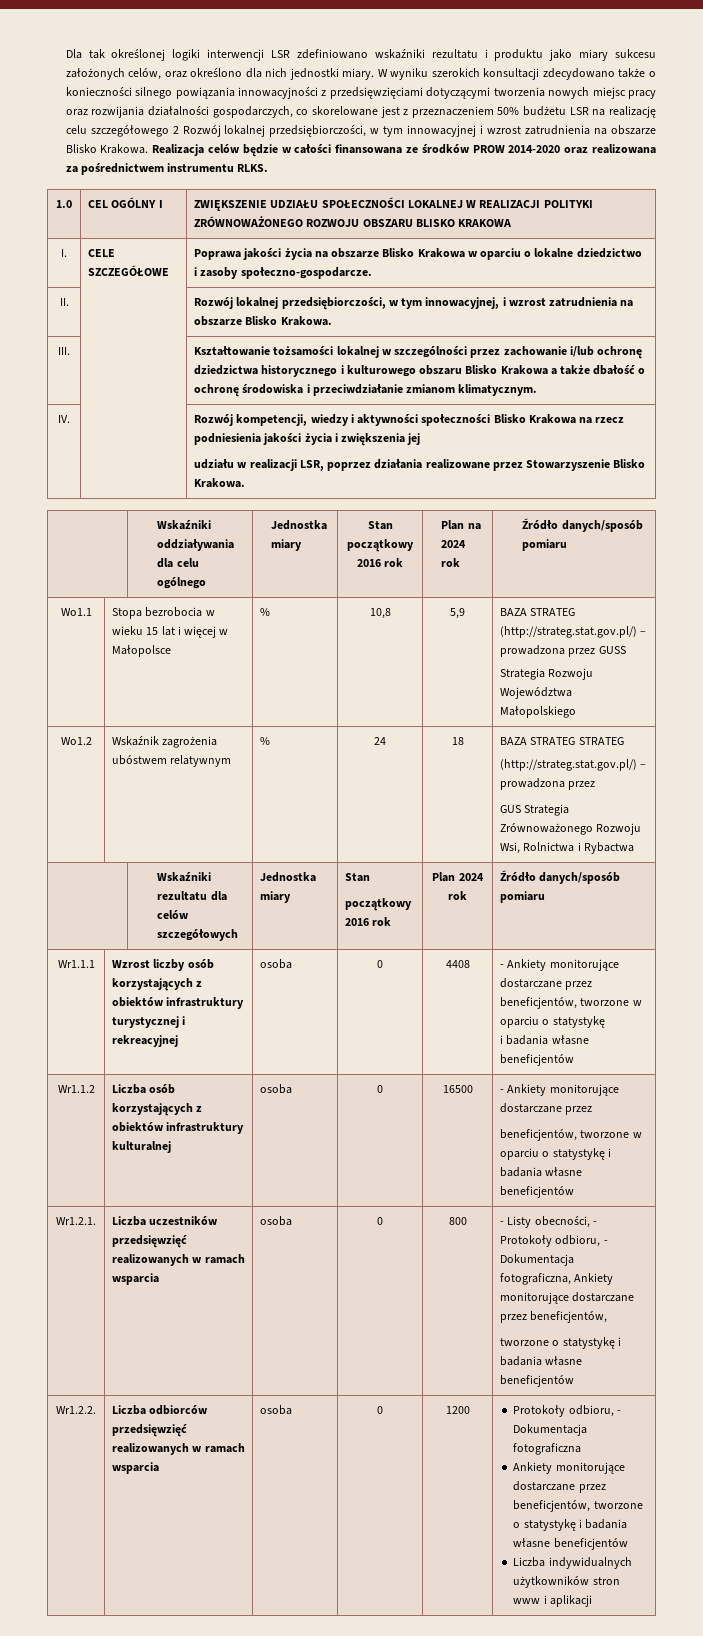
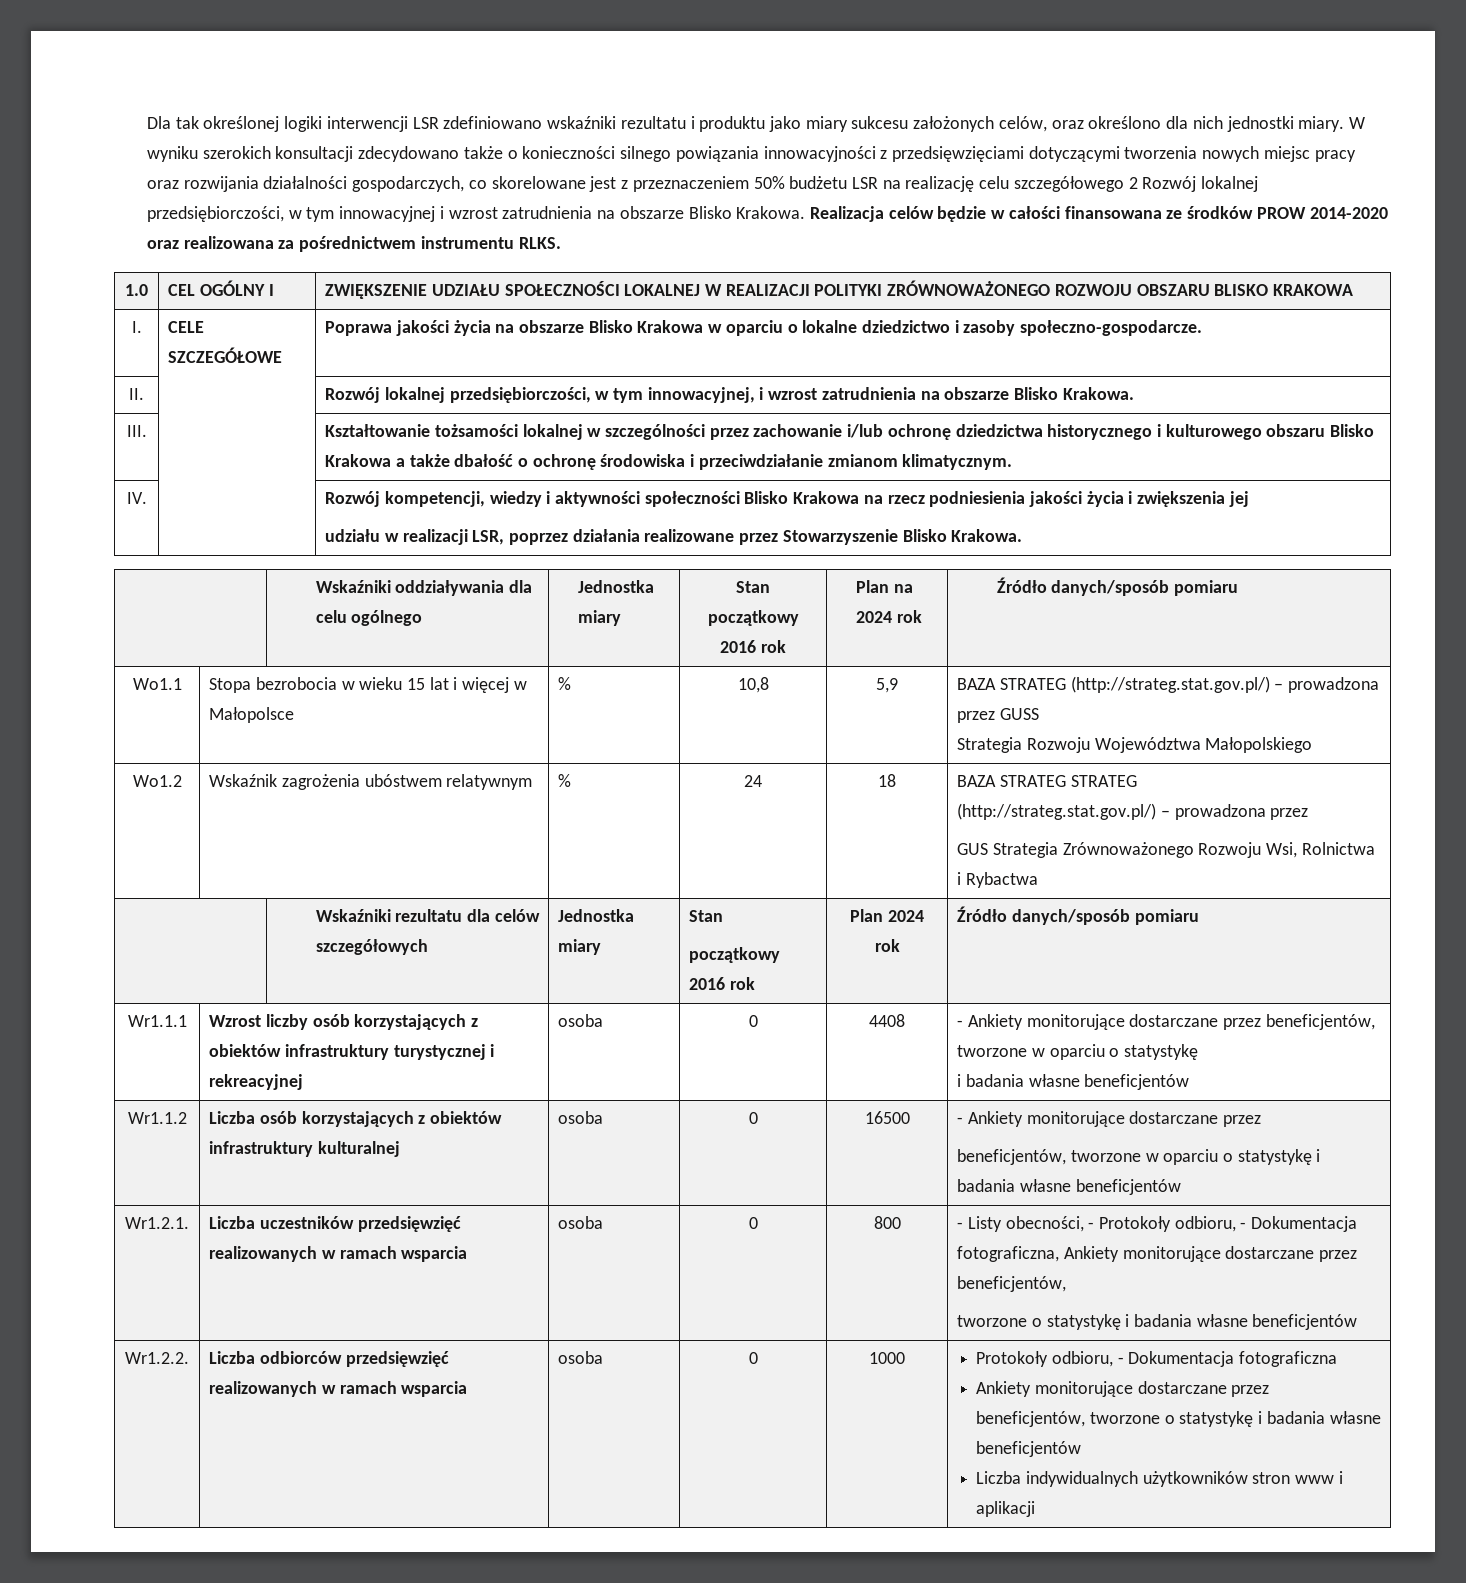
- Wr1.2.2. | Liczba odbiorców przedsięwzięć realizowanych w ramach wsparcia | osoba | 0 | 1200 | Protokoły odbioru, - Dokumentacja fotograficzna
+ Wr1.2.2. | Liczba odbiorców przedsięwzięć realizowanych w ramach wsparcia | osoba | 0 | 1000 | Protokoły odbioru, - Dokumentacja fotograficzna

